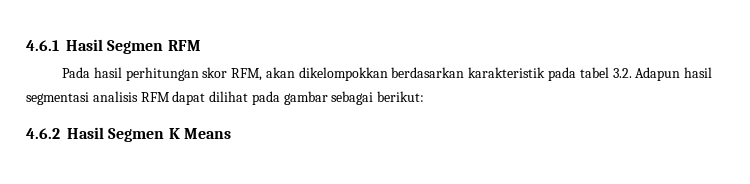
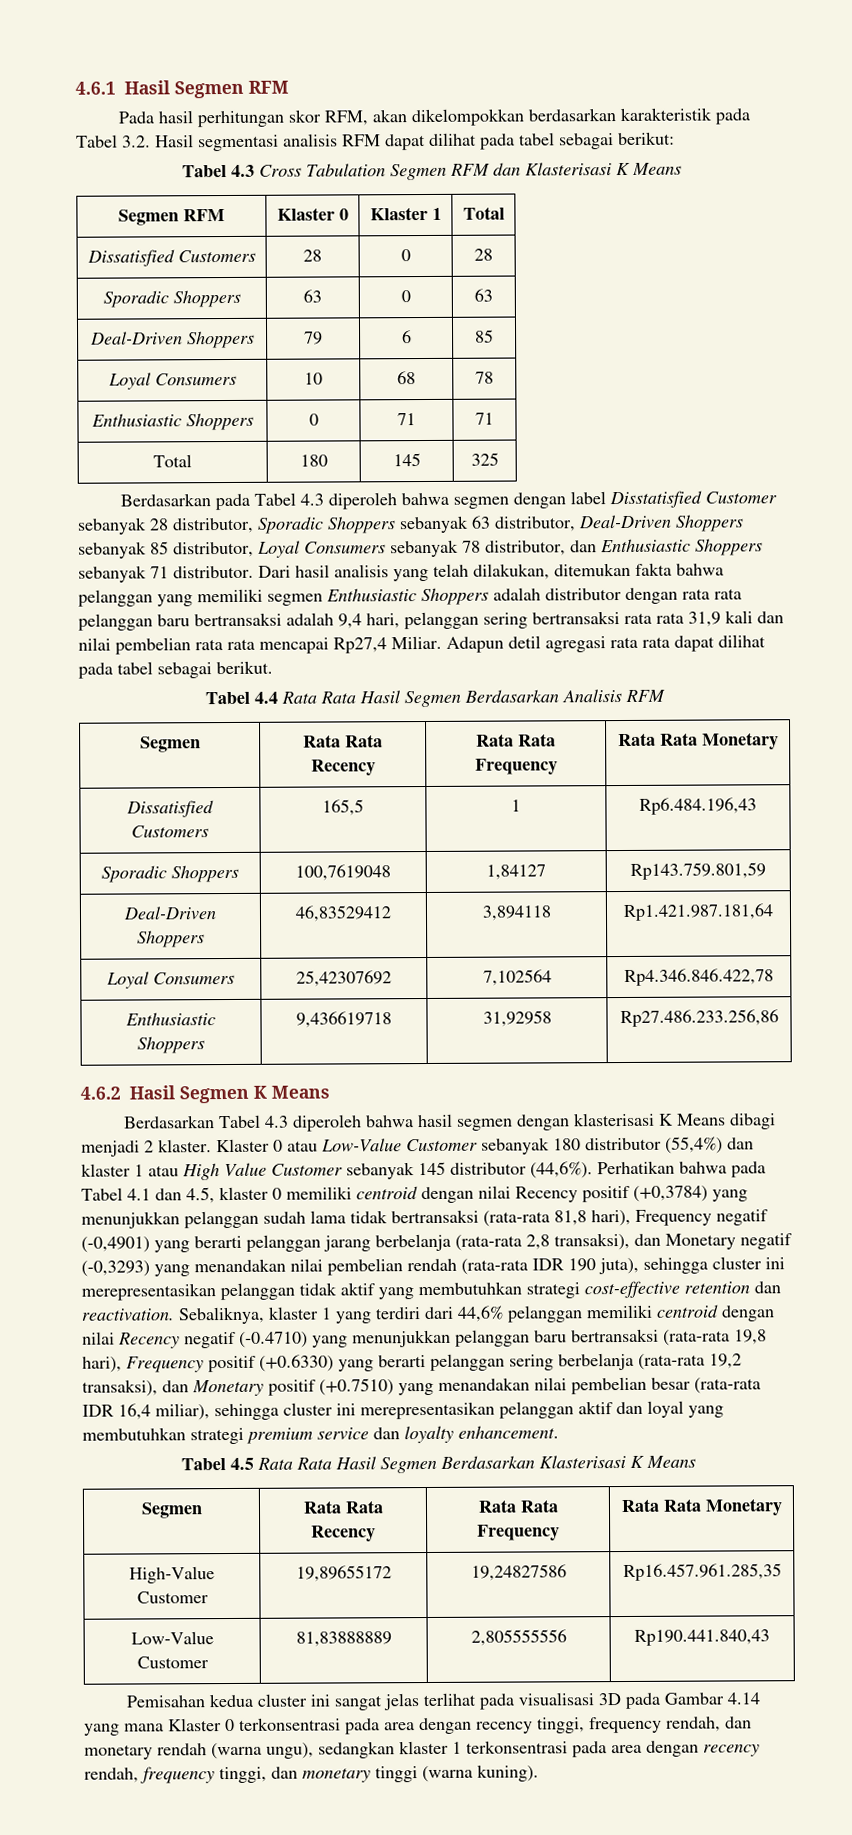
- Pada hasil perhitungan skor RFM, akan dikelompokkan berdasarkan karakteristik pada tabel 3.2. Adapun hasil segmentasi analisis RFM dapat dilihat pada gambar sebagai berikut:
+ Pada hasil perhitungan skor RFM, akan dikelompokkan berdasarkan karakteristik pada Tabel 3.2. Hasil segmentasi analisis RFM dapat dilihat pada tabel sebagai berikut:
+ Tabel 4.3 Cross Tabulation Segmen RFM dan Klasterisasi K Means
+ Segmen RFM | Klaster 0 | Klaster 1 | Total
+ Dissatisfied Customers | 28 | 0 | 28
+ Sporadic Shoppers | 63 | 0 | 63
+ Deal-Driven Shoppers | 79 | 6 | 85
+ Loyal Consumers | 10 | 68 | 78
+ Enthusiastic Shoppers | 0 | 71 | 71
+ Total | 180 | 145 | 325
+ Berdasarkan pada Tabel 4.3 diperoleh bahwa segmen dengan label Disstatisfied Customer sebanyak 28 distributor, Sporadic Shoppers sebanyak 63 distributor, Deal-Driven Shoppers sebanyak 85 distributor, Loyal Consumers sebanyak 78 distributor, dan Enthusiastic Shoppers sebanyak 71 distributor. Dari hasil analisis yang telah dilakukan, ditemukan fakta bahwa pelanggan yang memiliki segmen Enthusiastic Shoppers adalah distributor dengan rata rata pelanggan baru bertransaksi adalah 9,4 hari, pelanggan sering bertransaksi rata rata 31,9 kali dan nilai pembelian rata rata mencapai Rp27,4 Miliar. Adapun detil agregasi rata rata dapat dilihat pada tabel sebagai berikut.
+ Tabel 4.4 Rata Rata Hasil Segmen Berdasarkan Analisis RFM
+ Segmen | Rata Rata Recency | Rata Rata Frequency | Rata Rata Monetary
+ Dissatisfied Customers | 165,5 | 1 | Rp6.484.196,43
+ Sporadic Shoppers | 100,7619048 | 1,84127 | Rp143.759.801,59
+ Deal-Driven Shoppers | 46,83529412 | 3,894118 | Rp1.421.987.181,64
+ Loyal Consumers | 25,42307692 | 7,102564 | Rp4.346.846.422,78
+ Enthusiastic Shoppers | 9,436619718 | 31,92958 | Rp27.486.233.256,86
+ Berdasarkan Tabel 4.3 diperoleh bahwa hasil segmen dengan klasterisasi K Means dibagi menjadi 2 klaster. Klaster 0 atau Low-Value Customer sebanyak 180 distributor (55,4%) dan klaster 1 atau High Value Customer sebanyak 145 distributor (44,6%). Perhatikan bahwa pada Tabel 4.1 dan 4.5, klaster 0 memiliki centroid dengan nilai Recency positif (+0,3784) yang menunjukkan pelanggan sudah lama tidak bertransaksi (rata-rata 81,8 hari), Frequency negatif (-0,4901) yang berarti pelanggan jarang berbelanja (rata-rata 2,8 transaksi), dan Monetary negatif (-0,3293) yang menandakan nilai pembelian rendah (rata-rata IDR 190 juta), sehingga cluster ini merepresentasikan pelanggan tidak aktif yang membutuhkan strategi cost-effective retention dan reactivation. Sebaliknya, klaster 1 yang terdiri dari 44,6% pelanggan memiliki centroid dengan nilai Recency negatif (-0.4710) yang menunjukkan pelanggan baru bertransaksi (rata-rata 19,8 hari), Frequency positif (+0.6330) yang berarti pelanggan sering berbelanja (rata-rata 19,2 transaksi), dan Monetary positif (+0.7510) yang menandakan nilai pembelian besar (rata-rata IDR 16,4 miliar), sehingga cluster ini merepresentasikan pelanggan aktif dan loyal yang membutuhkan strategi premium service dan loyalty enhancement.
+ Tabel 4.5 Rata Rata Hasil Segmen Berdasarkan Klasterisasi K Means
+ Segmen | Rata Rata Recency | Rata Rata Frequency | Rata Rata Monetary
+ High-Value Customer | 19,89655172 | 19,24827586 | Rp16.457.961.285,35
+ Low-Value Customer | 81,83888889 | 2,805555556 | Rp190.441.840,43
+ Pemisahan kedua cluster ini sangat jelas terlihat pada visualisasi 3D pada Gambar 4.14 yang mana Klaster 0 terkonsentrasi pada area dengan recency tinggi, frequency rendah, dan monetary rendah (warna ungu), sedangkan klaster 1 terkonsentrasi pada area dengan recency rendah, frequency tinggi, dan monetary tinggi (warna kuning).

